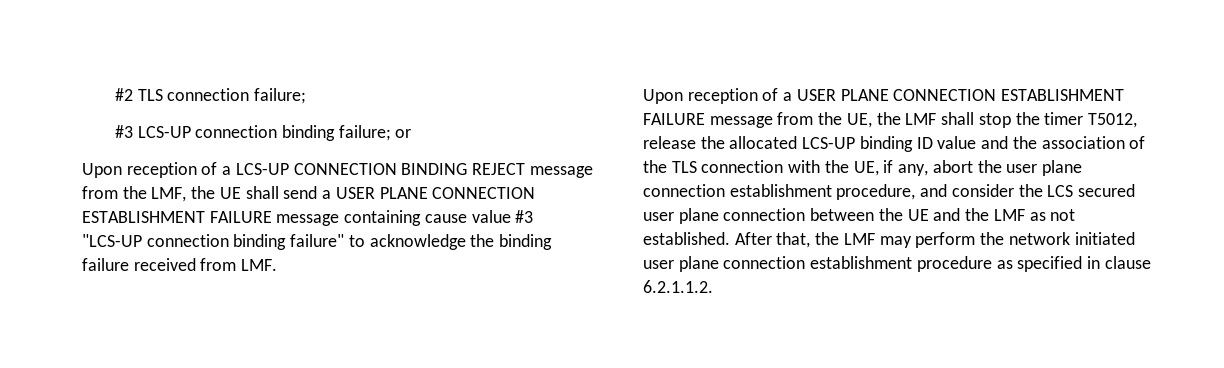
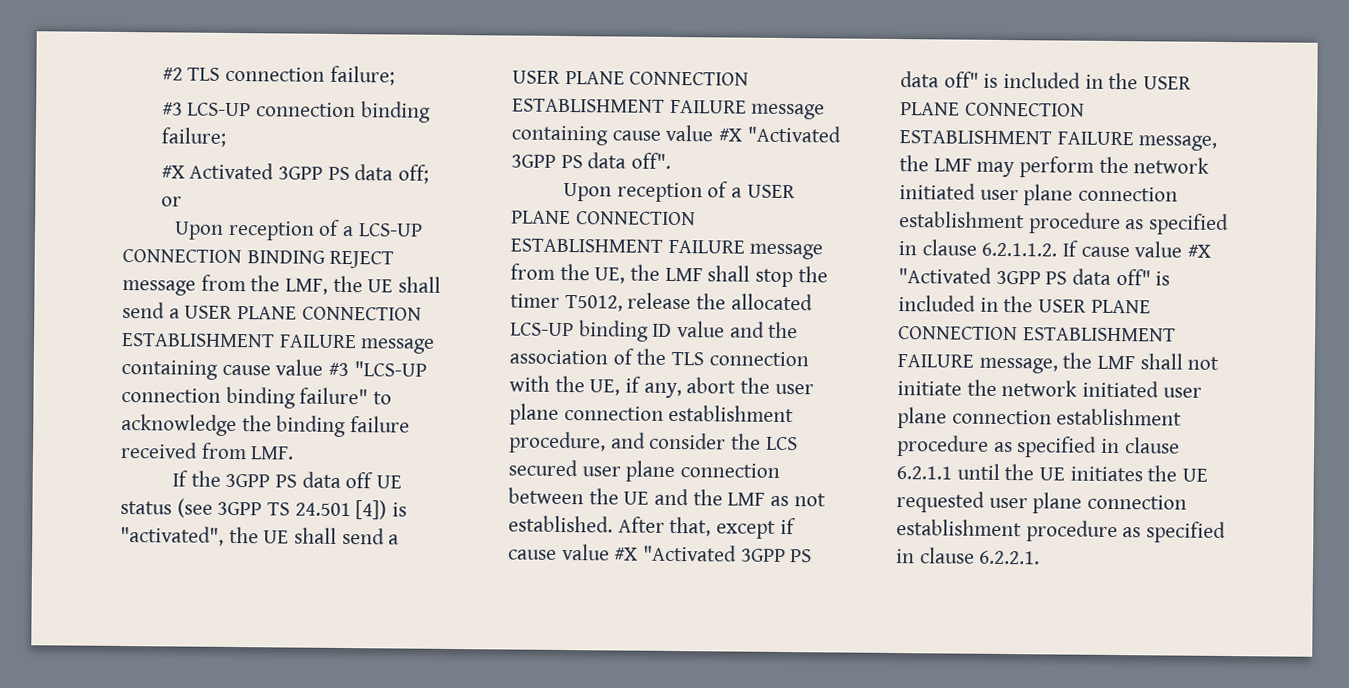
- #3 LCS-UP connection binding failure; or
+ #3 LCS-UP connection binding failure;
+ #X Activated 3GPP PS data off; or
+ If the 3GPP PS data off UE status (see 3GPP TS 24.501 [4]) is "activated", the UE shall send a USER PLANE CONNECTION ESTABLISHMENT FAILURE message containing cause value #X "Activated 3GPP PS data off".
- After that, the LMF may perform the network initiated user plane connection establishment procedure as specified in clause 6.2.1.1.2.
+ After that, except if cause value #X "Activated 3GPP PS data off" is included in the USER PLANE CONNECTION ESTABLISHMENT FAILURE message, the LMF may perform the network initiated user plane connection establishment procedure as specified in clause 6.2.1.1.2. If cause value #X "Activated 3GPP PS data off" is included in the USER PLANE CONNECTION ESTABLISHMENT FAILURE message, the LMF shall not initiate the network initiated user plane connection establishment procedure as specified in clause 6.2.1.1 until the UE initiates the UE requested user plane connection establishment procedure as specified in clause 6.2.2.1.

